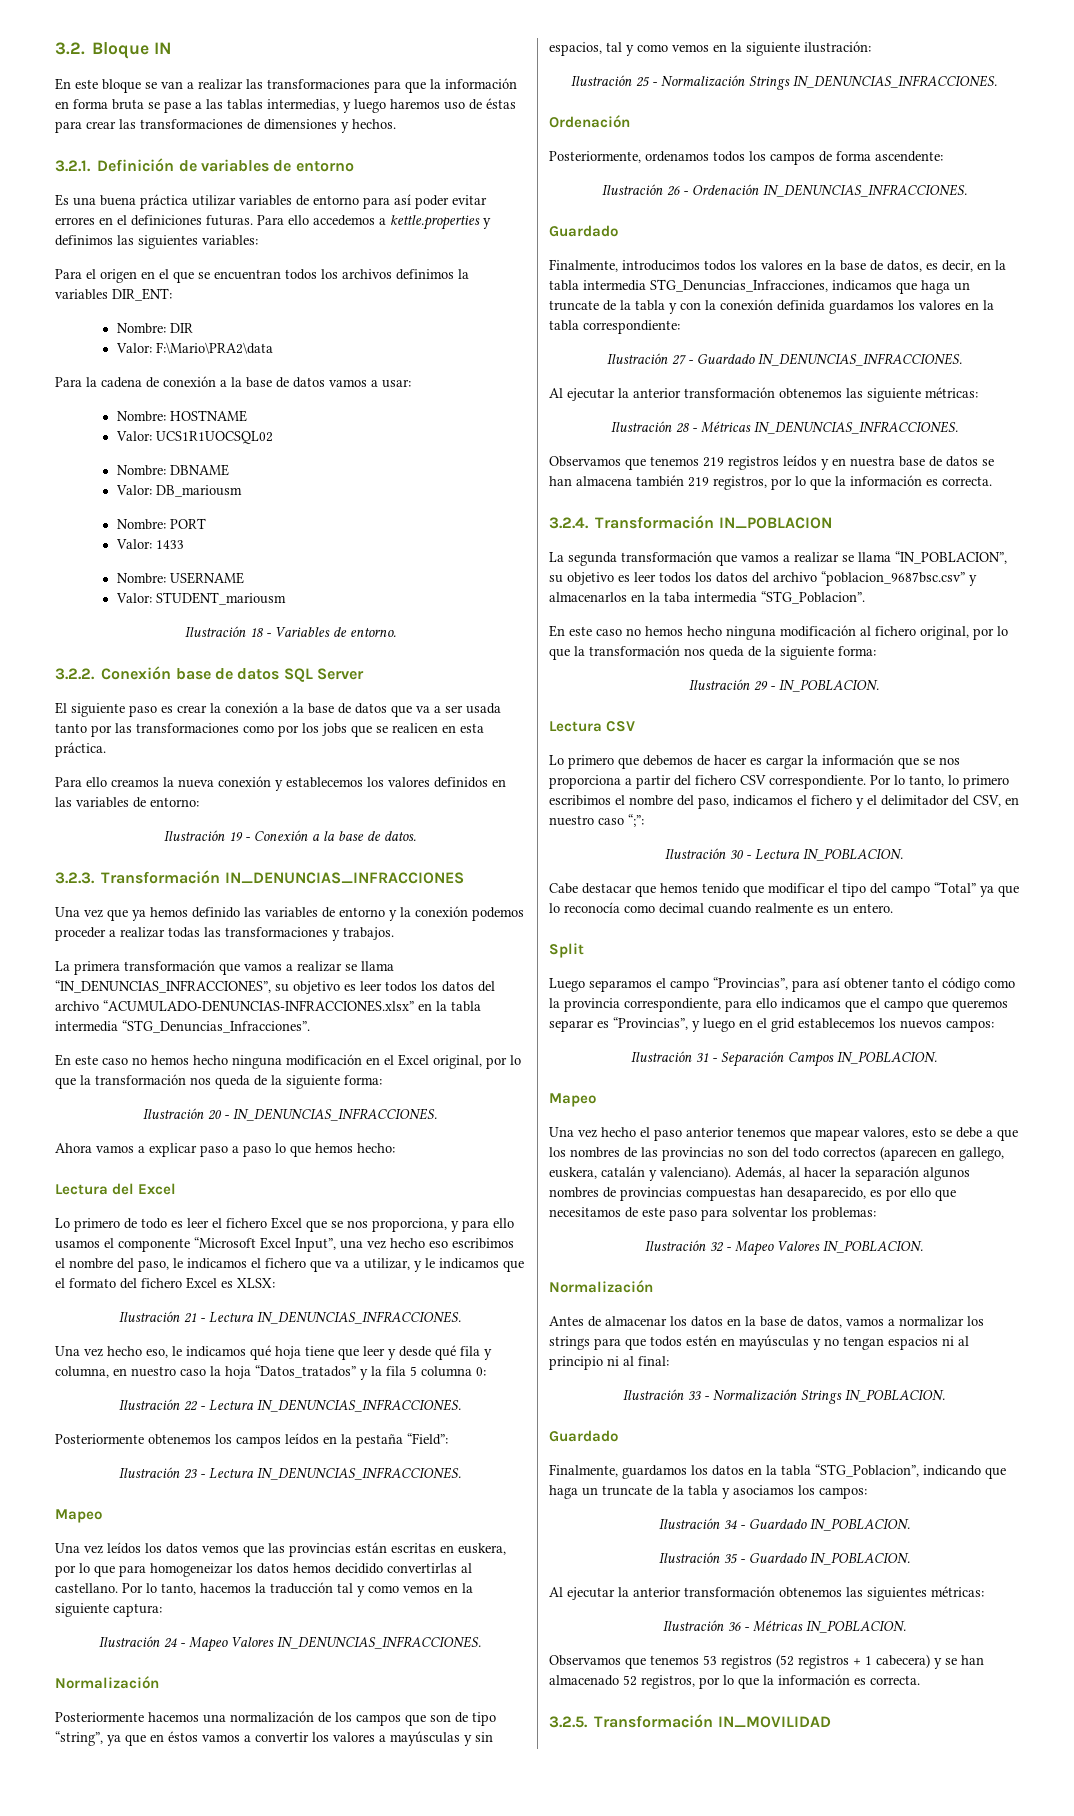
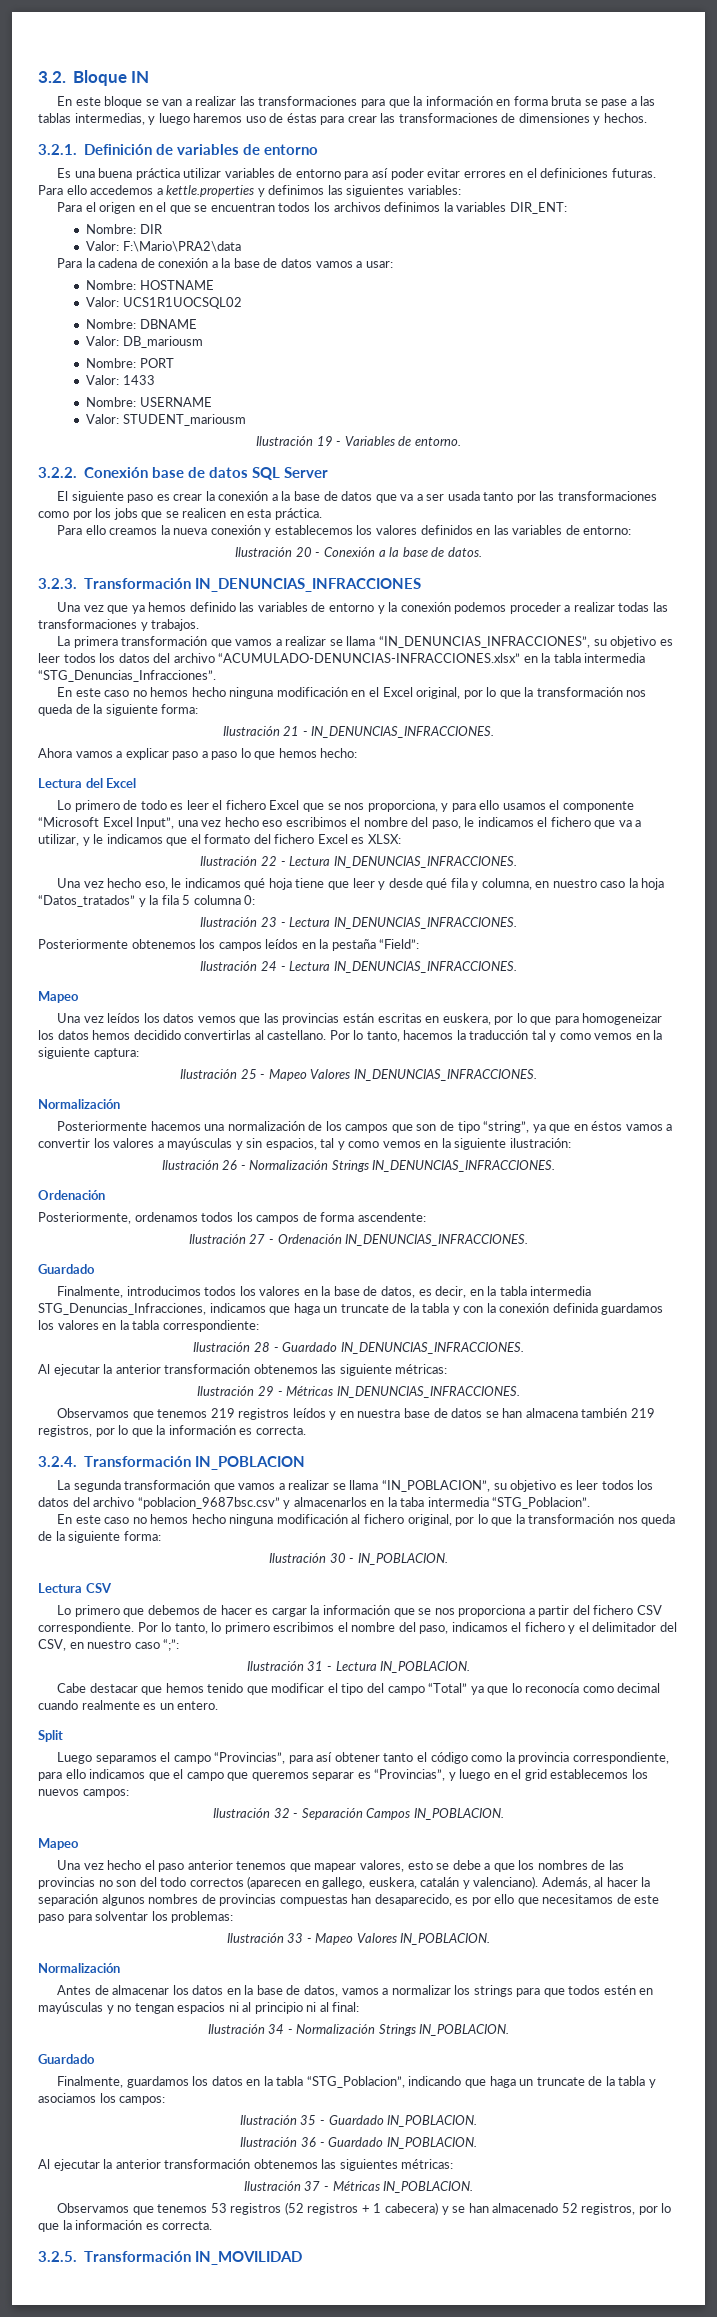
- Ilustración 18 - Variables de entorno.
+ Ilustración 19 - Variables de entorno.
- Ilustración 19 - Conexión a la base de datos.
+ Ilustración 20 - Conexión a la base de datos.
- Ilustración 20 - IN_DENUNCIAS_INFRACCIONES.
+ Ilustración 21 - IN_DENUNCIAS_INFRACCIONES.
- Ilustración 21 - Lectura IN_DENUNCIAS_INFRACCIONES.
+ Ilustración 22 - Lectura IN_DENUNCIAS_INFRACCIONES.
- Ilustración 22 - Lectura IN_DENUNCIAS_INFRACCIONES.
+ Ilustración 23 - Lectura IN_DENUNCIAS_INFRACCIONES.
- Ilustración 23 - Lectura IN_DENUNCIAS_INFRACCIONES.
+ Ilustración 24 - Lectura IN_DENUNCIAS_INFRACCIONES.
- Ilustración 24 - Mapeo Valores IN_DENUNCIAS_INFRACCIONES.
+ Ilustración 25 - Mapeo Valores IN_DENUNCIAS_INFRACCIONES.
- Ilustración 25 - Normalización Strings IN_DENUNCIAS_INFRACCIONES.
+ Ilustración 26 - Normalización Strings IN_DENUNCIAS_INFRACCIONES.
- Ilustración 26 - Ordenación IN_DENUNCIAS_INFRACCIONES.
+ Ilustración 27 - Ordenación IN_DENUNCIAS_INFRACCIONES.
- Ilustración 27 - Guardado IN_DENUNCIAS_INFRACCIONES.
+ Ilustración 28 - Guardado IN_DENUNCIAS_INFRACCIONES.
- Ilustración 28 - Métricas IN_DENUNCIAS_INFRACCIONES.
+ Ilustración 29 - Métricas IN_DENUNCIAS_INFRACCIONES.
- Ilustración 29 - IN_POBLACION.
+ Ilustración 30 - IN_POBLACION.
- Ilustración 30 - Lectura IN_POBLACION.
+ Ilustración 31 - Lectura IN_POBLACION.
- Ilustración 31 - Separación Campos IN_POBLACION.
+ Ilustración 32 - Separación Campos IN_POBLACION.
- Ilustración 32 - Mapeo Valores IN_POBLACION.
+ Ilustración 33 - Mapeo Valores IN_POBLACION.
- Ilustración 33 - Normalización Strings IN_POBLACION.
+ Ilustración 34 - Normalización Strings IN_POBLACION.
- Ilustración 34 - Guardado IN_POBLACION.
+ Ilustración 35 - Guardado IN_POBLACION.
- Ilustración 35 - Guardado IN_POBLACION.
+ Ilustración 36 - Guardado IN_POBLACION.
- Ilustración 36 - Métricas IN_POBLACION.
+ Ilustración 37 - Métricas IN_POBLACION.

